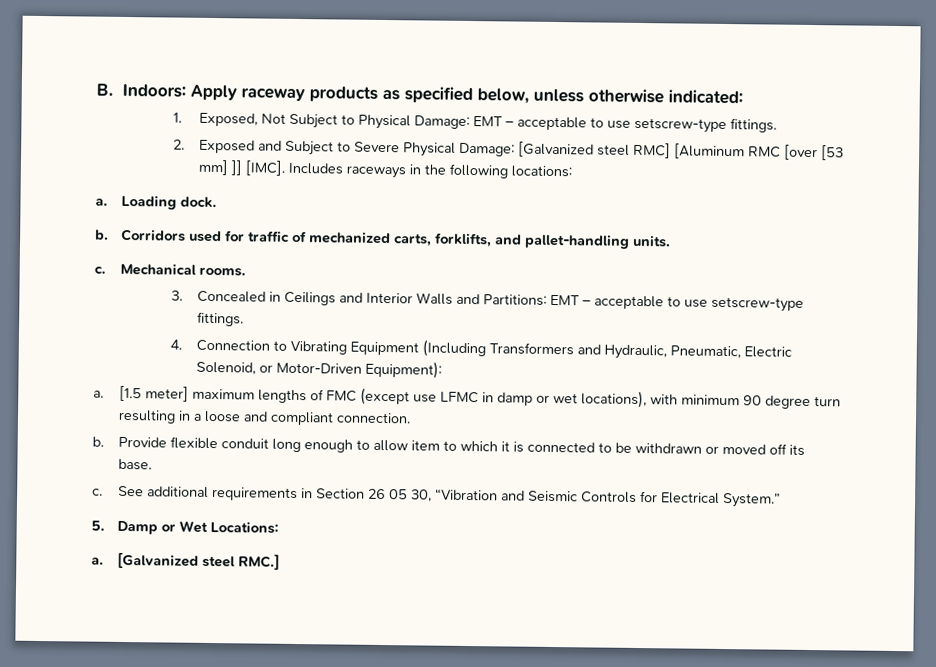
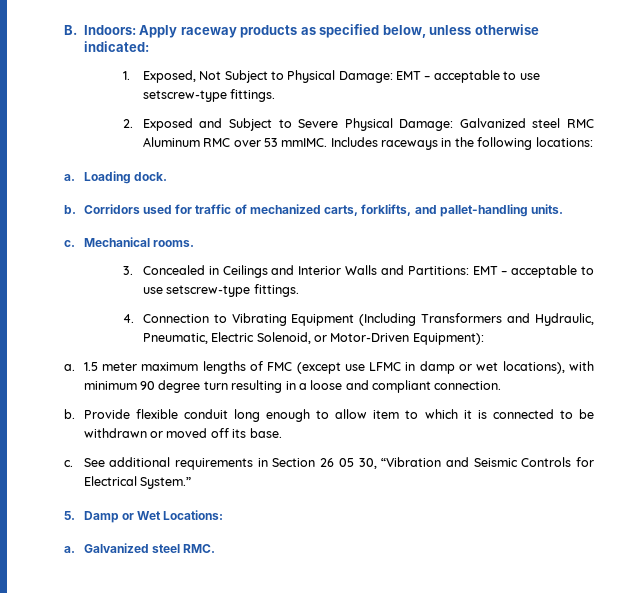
- 2. Exposed and Subject to Severe Physical Damage: [Galvanized steel RMC] [Aluminum RMC [over [53 mm] ]] [IMC].
+ 2. Exposed and Subject to Severe Physical Damage: Galvanized steel RMC Aluminum RMC over 53 mmIMC.
- [1.5 meter] maximum lengths of FMC (except use LFMC in damp or wet locations), with minimum 90 degree turn resulting in a loose and compliant connection.
+ 1.5 meter maximum lengths of FMC (except use LFMC in damp or wet locations), with minimum 90 degree turn resulting in a loose and compliant connection.
- [Galvanized steel RMC.]
+ Galvanized steel RMC.

